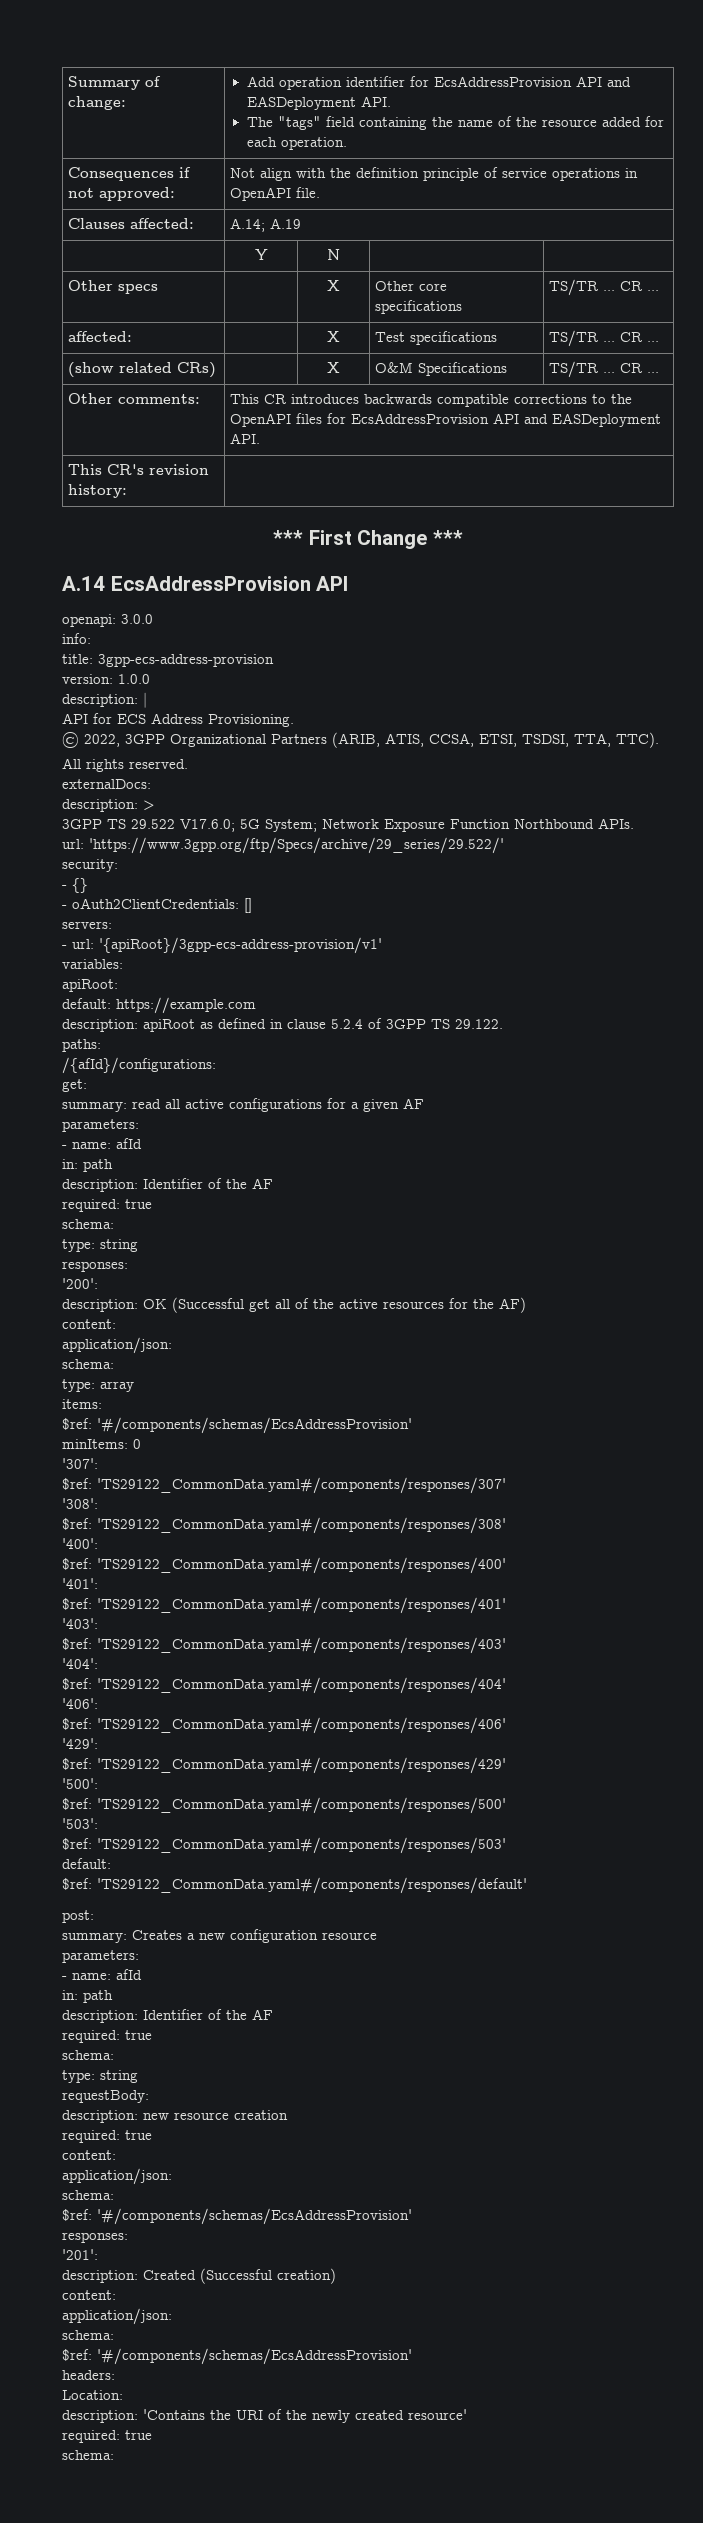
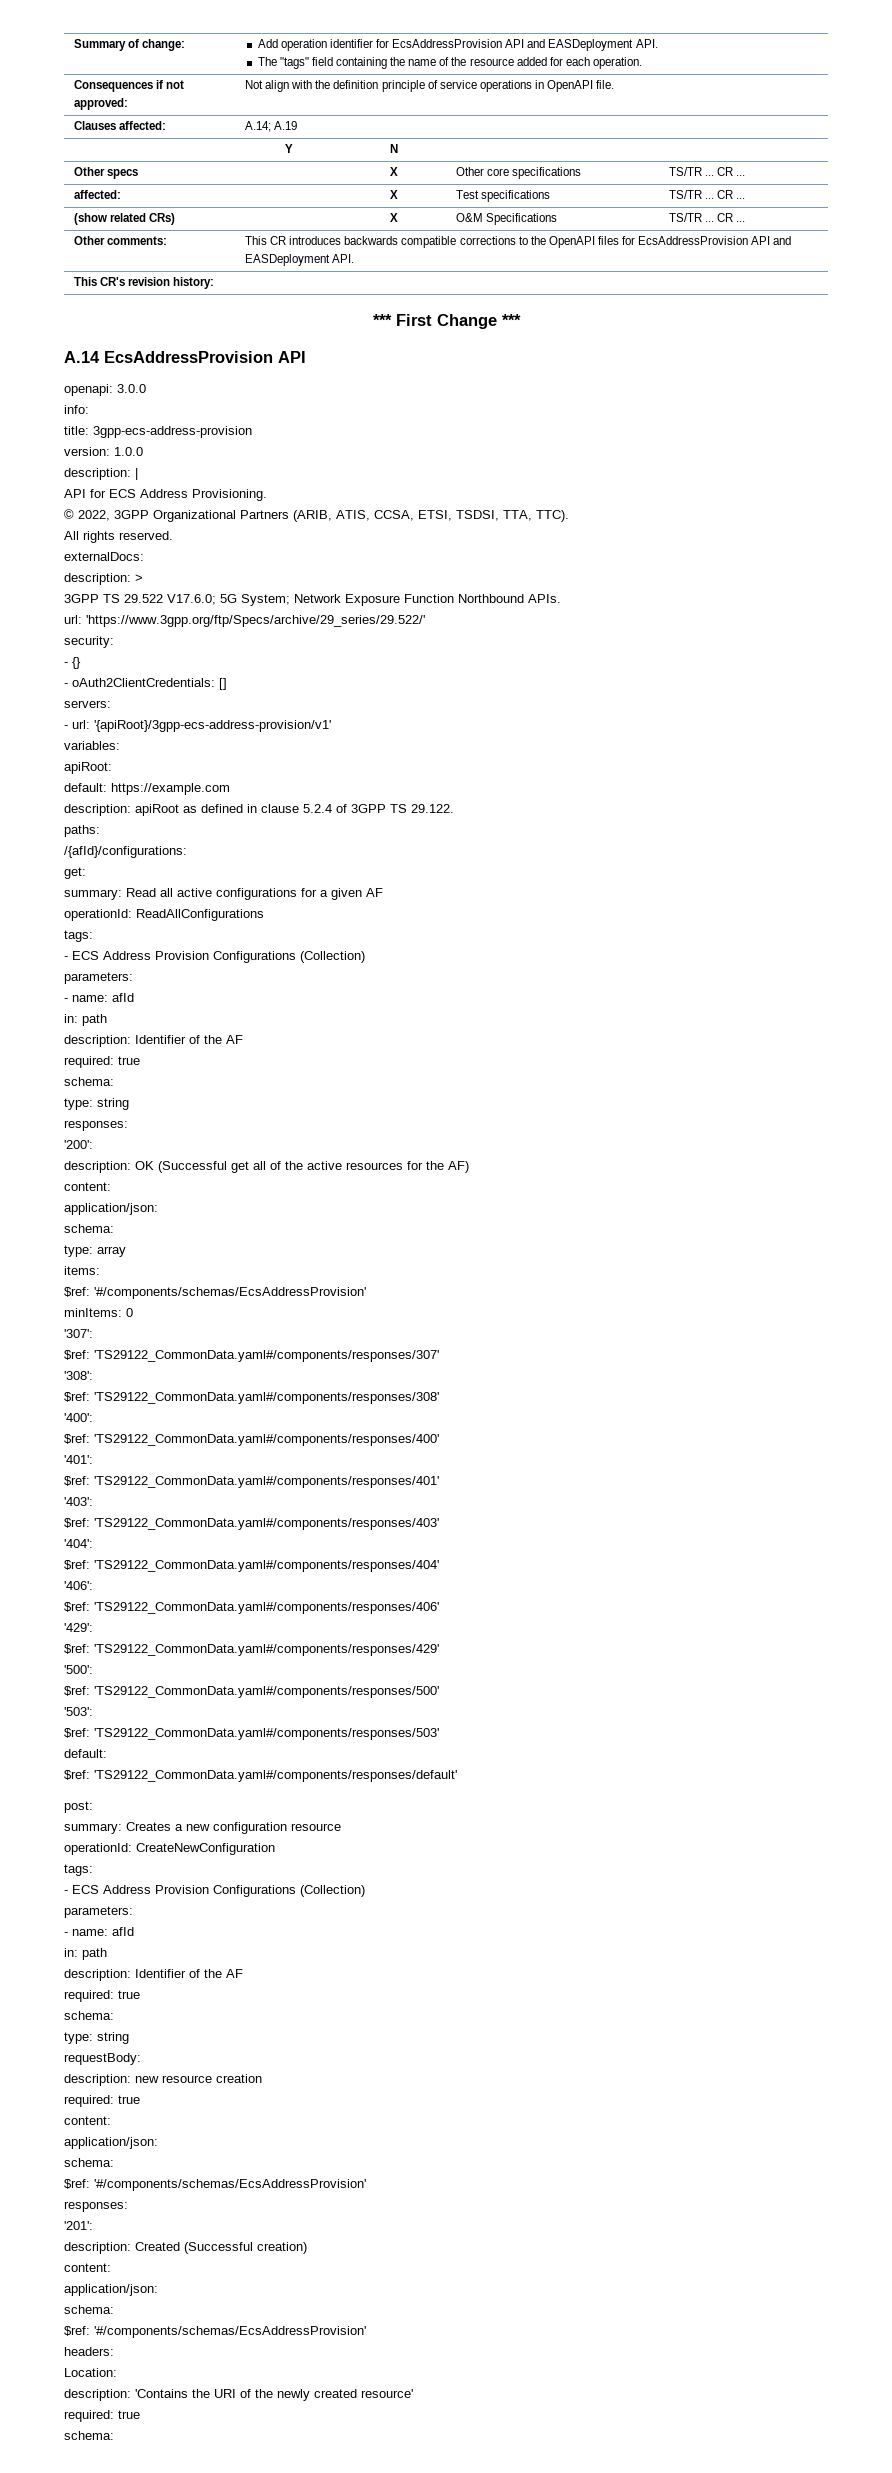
- summary: read all active configurations for a given AF
+ summary: Read all active configurations for a given AF
+ operationId: ReadAllConfigurations
+ tags:
+ - ECS Address Provision Configurations (Collection)
+ operationId: CreateNewConfiguration
+ tags:
+ - ECS Address Provision Configurations (Collection)

